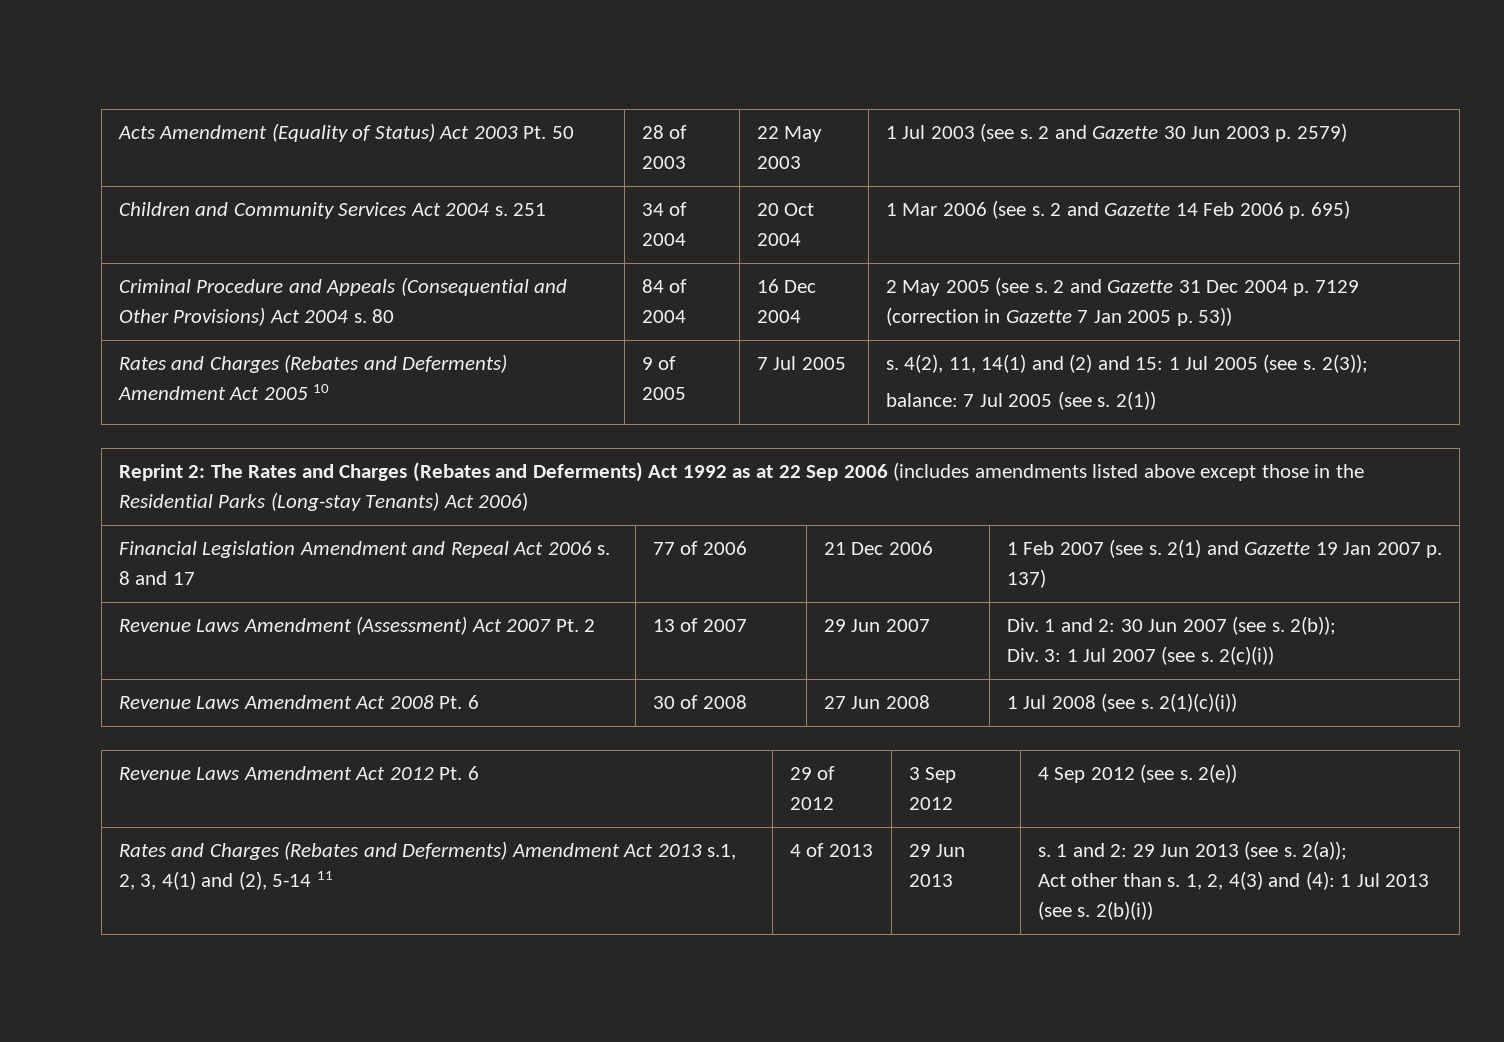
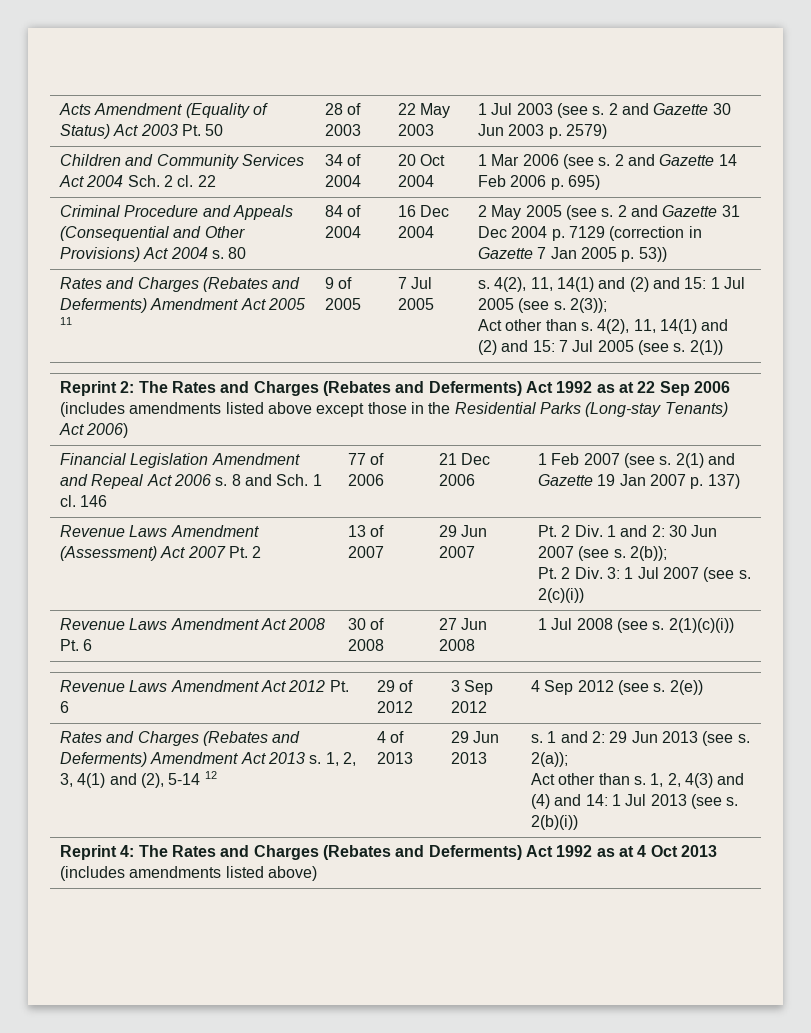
- Children and Community Services Act 2004 s. 251 | 34 of 2004 | 20 Oct 2004 | 1 Mar 2006 (see s. 2 and Gazette 14 Feb 2006 p. 695)
+ Children and Community Services Act 2004 Sch. 2 cl. 22 | 34 of 2004 | 20 Oct 2004 | 1 Mar 2006 (see s. 2 and Gazette 14 Feb 2006 p. 695)
- Rates and Charges (Rebates and Deferments) Amendment Act 2005 10
+ Rates and Charges (Rebates and Deferments) Amendment Act 2005 11
- balance: 7 Jul 2005 (see s.
+ Act other than s. 4(2), 11, 14(1) and (2) and 15: 7 Jul 2005 (see s.
- Financial Legislation Amendment and Repeal Act 2006 s. 8 and 17 | 77 of 2006 | 21 Dec 2006 | 1 Feb 2007 (see s. 2(1) and Gazette 19 Jan 2007 p. 137)
+ Financial Legislation Amendment and Repeal Act 2006 s. 8 and Sch. 1 cl. 146 | 77 of 2006 | 21 Dec 2006 | 1 Feb 2007 (see s. 2(1) and Gazette 19 Jan 2007 p. 137)
- Revenue Laws Amendment (Assessment) Act 2007 Pt. 2 | 13 of 2007 | 29 Jun 2007 | Div. 1 and 2: 30 Jun 2007 (see s. 2(b));
- Div. 3: 1 Jul 2007 (see s. 2(c)(i))
+ Revenue Laws Amendment (Assessment) Act 2007 Pt. 2 | 13 of 2007 | 29 Jun 2007 | Pt. 2 Div. 1 and 2: 30 Jun 2007 (see s. 2(b));
+ Pt. 2 Div. 3: 1 Jul 2007 (see s. 2(c)(i))
- Rates and Charges (Rebates and Deferments) Amendment Act 2013 s.1, 2, 3, 4(1) and (2), 5-14 11
+ Rates and Charges (Rebates and Deferments) Amendment Act 2013 s. 1, 2, 3, 4(1) and (2), 5-14 12
- 1, 2, 4(3) and (4): 1 Jul 2013 (see s.
+ 1, 2, 4(3) and (4) and 14: 1 Jul 2013 (see s.
+ Reprint 4: The Rates and Charges (Rebates and Deferments) Act 1992 as at 4 Oct 2013 (includes amendments listed above)

